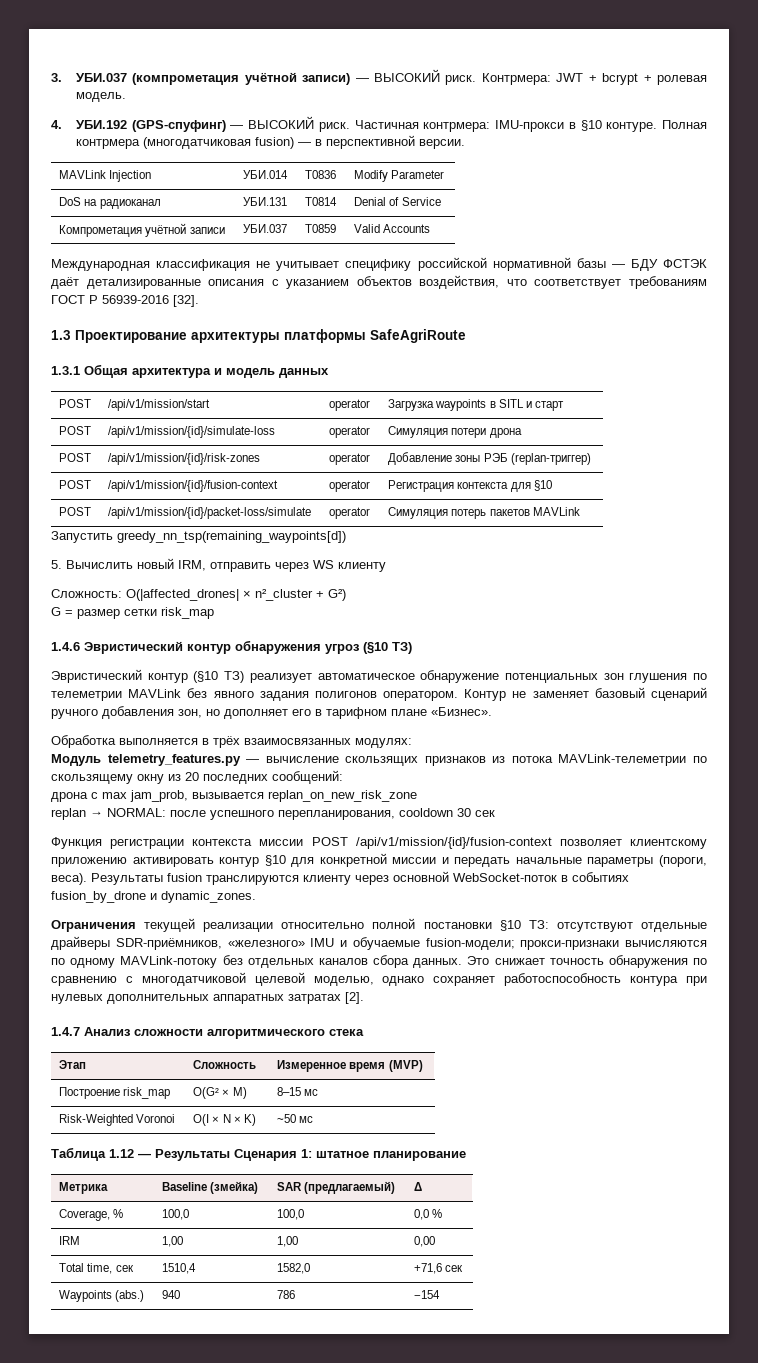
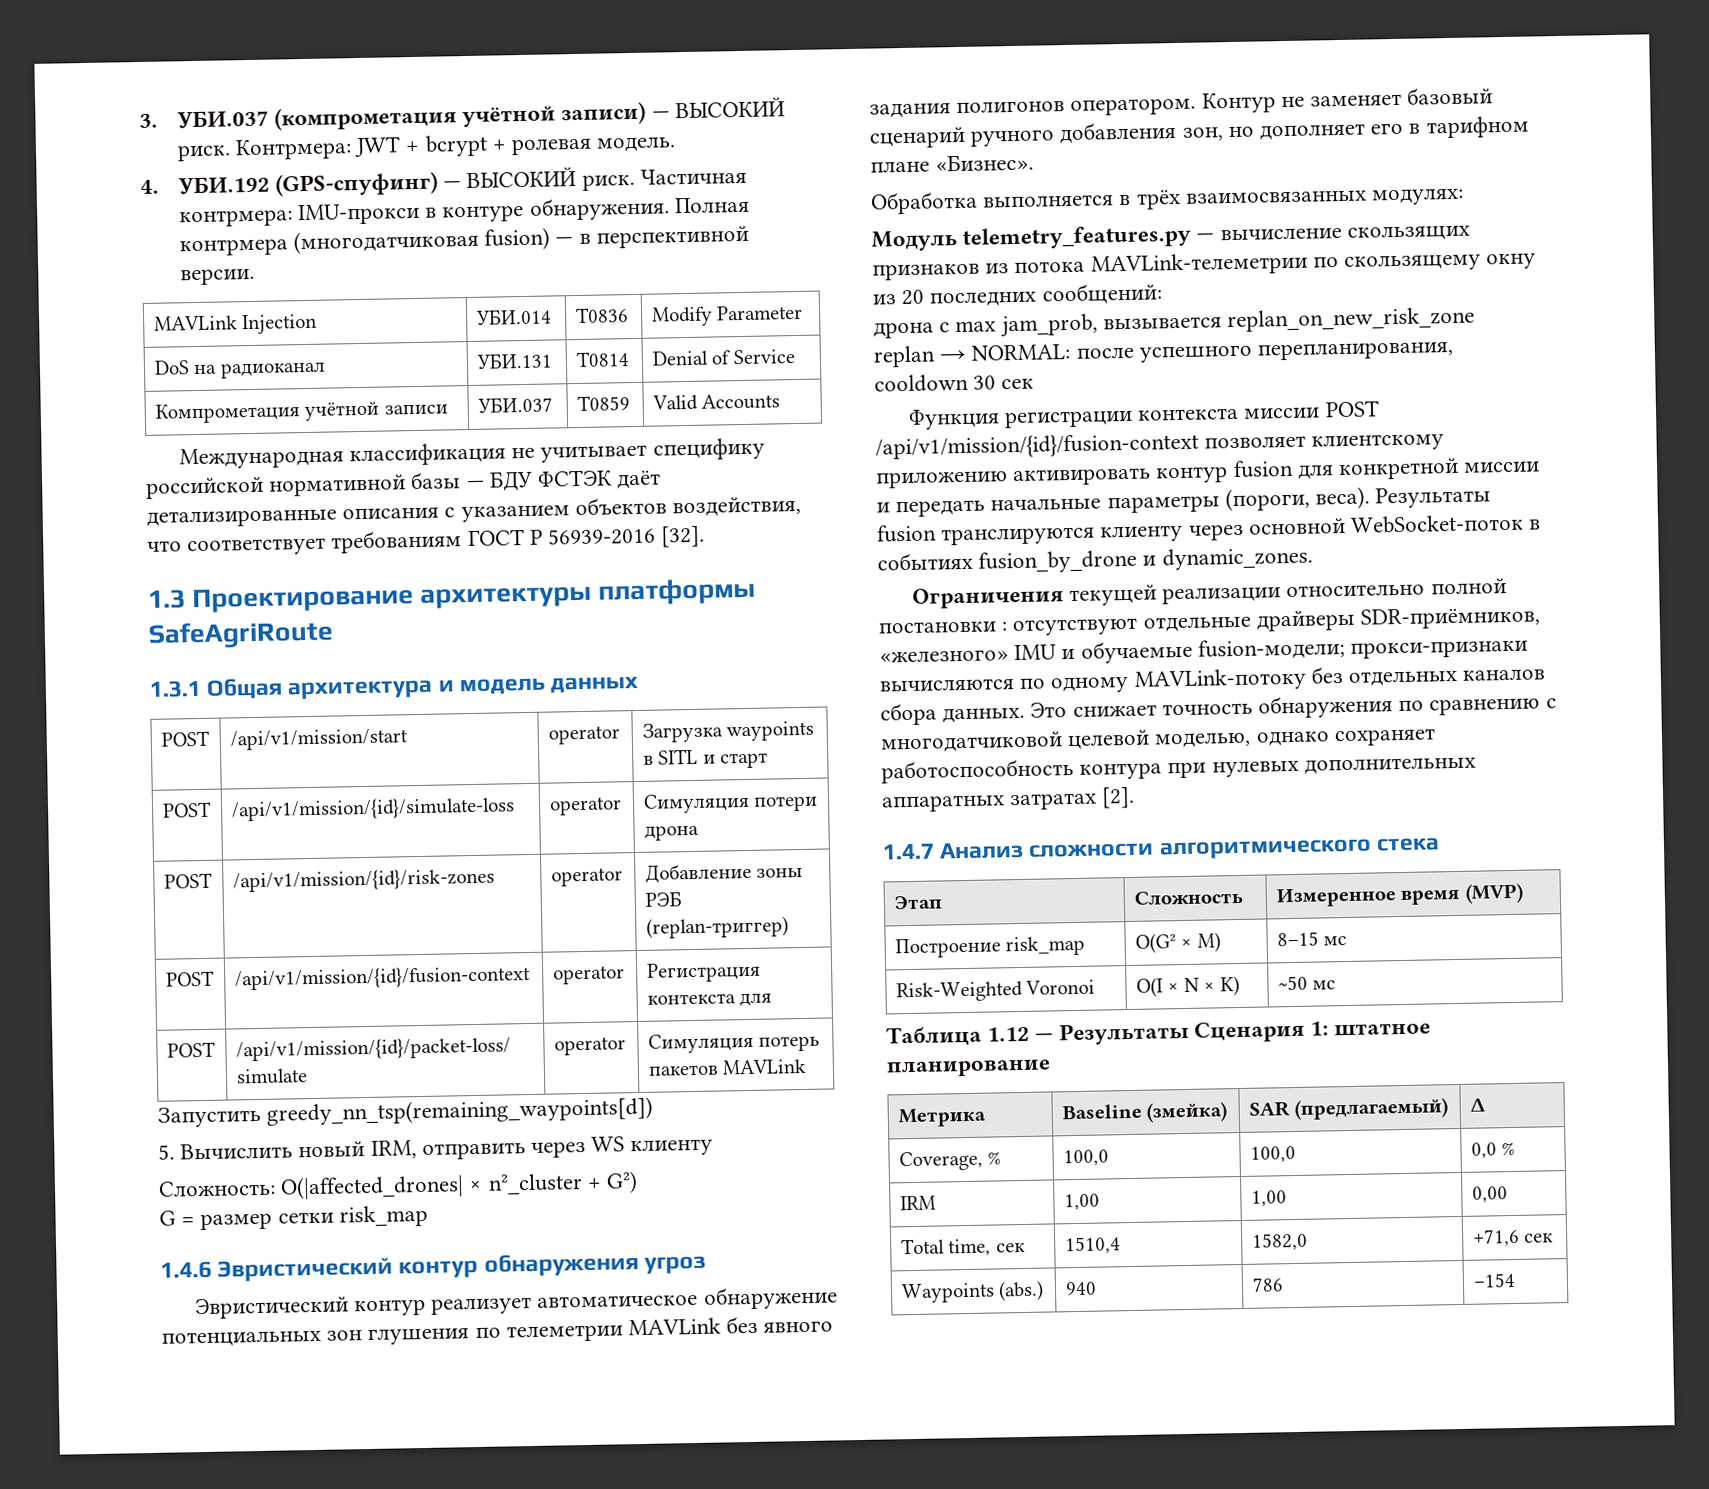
- Частичная контрмера: IMU-прокси в §10 контуре.
+ Частичная контрмера: IMU-прокси в контуре обнаружения.
- POST | /api/v1/mission/{id}/fusion-context | operator | Регистрация контекста для §10
+ POST | /api/v1/mission/{id}/fusion-context | operator | Регистрация контекста для
- 1.4.6 Эвристический контур обнаружения угроз (§10 ТЗ)
- Эвристический контур (§10 ТЗ) реализует автоматическое обнаружение потенциальных зон глушения по телеметрии MAVLink без явного задания полигонов оператором.
+ 1.4.6 Эвристический контур обнаружения угроз
+ Эвристический контур реализует автоматическое обнаружение потенциальных зон глушения по телеметрии MAVLink без явного задания полигонов оператором.
- Функция регистрации контекста миссии POST /api/v1/mission/{id}/fusion-context позволяет клиентскому приложению активировать контур §10 для конкретной миссии и передать начальные параметры (пороги, веса).
+ Функция регистрации контекста миссии POST /api/v1/mission/{id}/fusion-context позволяет клиентскому приложению активировать контур fusion для конкретной миссии и передать начальные параметры (пороги, веса).
- Ограничения текущей реализации относительно полной постановки §10 ТЗ: отсутствуют отдельные драйверы SDR-приёмников, «железного» IMU и обучаемые fusion-модели; прокси-признаки вычисляются по одному MAVLink-потоку без отдельных каналов сбора данных.
+ Ограничения текущей реализации относительно полной постановки : отсутствуют отдельные драйверы SDR-приёмников, «железного» IMU и обучаемые fusion-модели; прокси-признаки вычисляются по одному MAVLink-потоку без отдельных каналов сбора данных.

